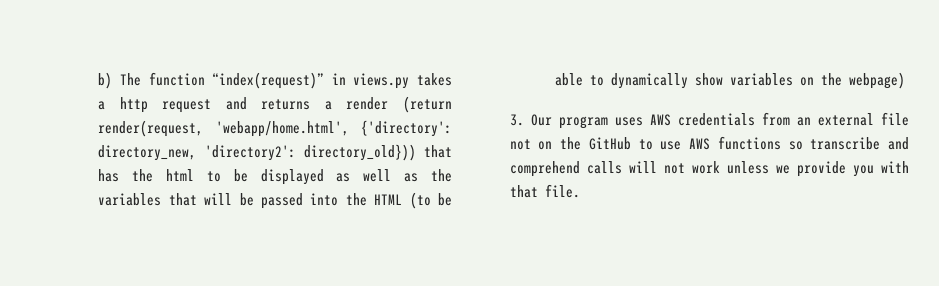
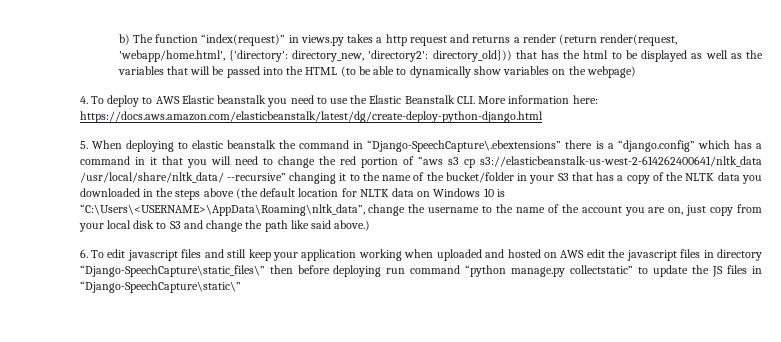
- 3. Our program uses AWS credentials from an external file not on the GitHub to use AWS functions so transcribe and comprehend calls will not work unless we provide you with that file.
+ 4. To deploy to AWS Elastic beanstalk you need to use the Elastic Beanstalk CLI. More information here: https://docs.aws.amazon.com/elasticbeanstalk/latest/dg/create-deploy-python-django.html
+ 5. When deploying to elastic beanstalk the command in “Django-SpeechCapture\.ebextensions” there is a “django.config” which has a command in it that you will need to change the red portion of “aws s3 cp s3://elasticbeanstalk-us-west-2-614262400641/nltk_data /usr/local/share/nltk_data/ --recursive” changing it to the name of the bucket/folder in your S3 that has a copy of the NLTK data you downloaded in the steps above (the default location for NLTK data on Windows 10 is “C:\Users\<USERNAME>\AppData\Roaming\nltk_data”, change the username to the name of the account you are on, just copy from your local disk to S3 and change the path like said above.)
+ 6. To edit javascript files and still keep your application working when uploaded and hosted on AWS edit the javascript files in directory “Django-SpeechCapture\static_files\” then before deploying run command “python manage.py collectstatic” to update the JS files in “Django-SpeechCapture\static\”

